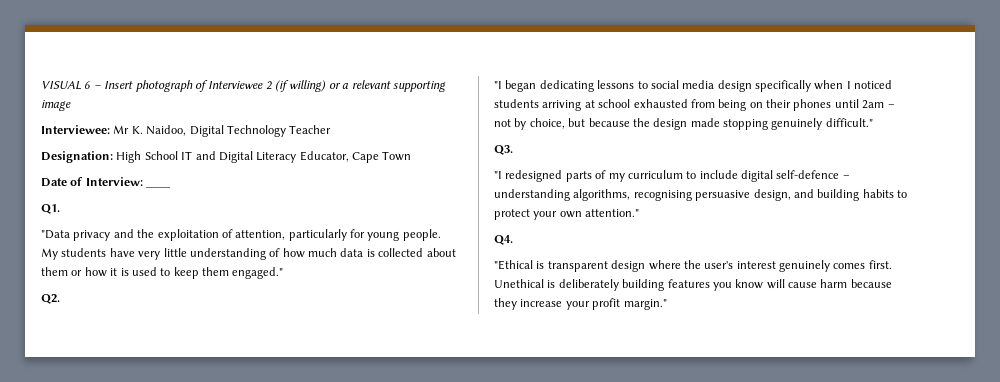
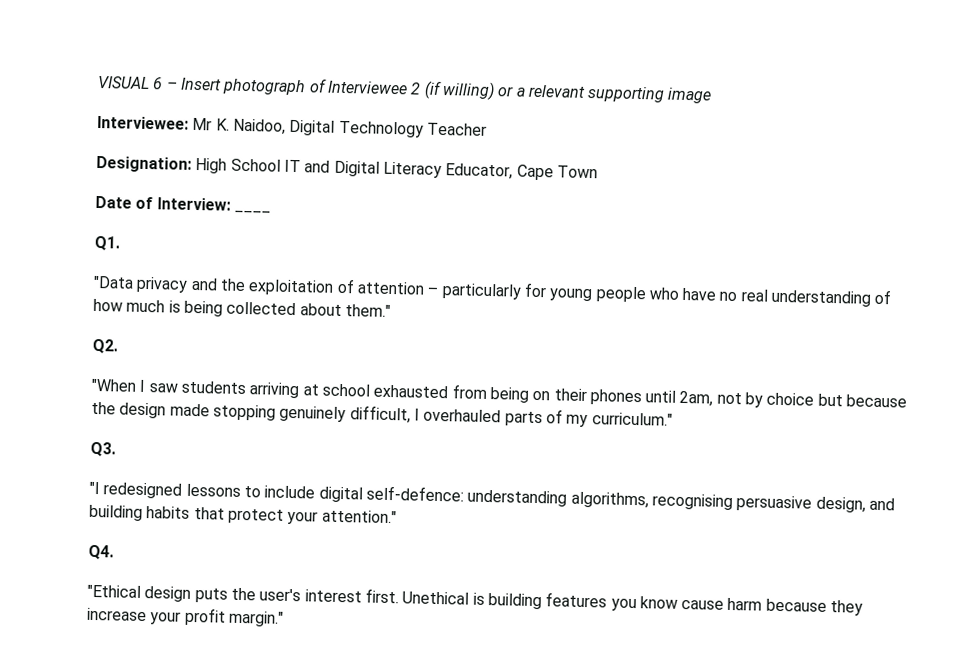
- "Data privacy and the exploitation of attention, particularly for young people. My students have very little understanding of how much data is collected about them or how it is used to keep them engaged."
+ "Data privacy and the exploitation of attention – particularly for young people who have no real understanding of how much is being collected about them."
  Q2.
- "I began dedicating lessons to social media design specifically when I noticed students arriving at school exhausted from being on their phones until 2am – not by choice, but because the design made stopping genuinely difficult."
+ "When I saw students arriving at school exhausted from being on their phones until 2am, not by choice but because the design made stopping genuinely difficult, I overhauled parts of my curriculum."
- "I redesigned parts of my curriculum to include digital self-defence – understanding algorithms, recognising persuasive design, and building habits to protect your own attention."
+ "I redesigned lessons to include digital self-defence: understanding algorithms, recognising persuasive design, and building habits that protect your attention."
- "Ethical is transparent design where the user's interest genuinely comes first.
+ "Ethical design puts the user's interest first.
- Unethical is deliberately building features you know will cause harm because they increase your profit margin."
+ Unethical is building features you know cause harm because they increase your profit margin."

